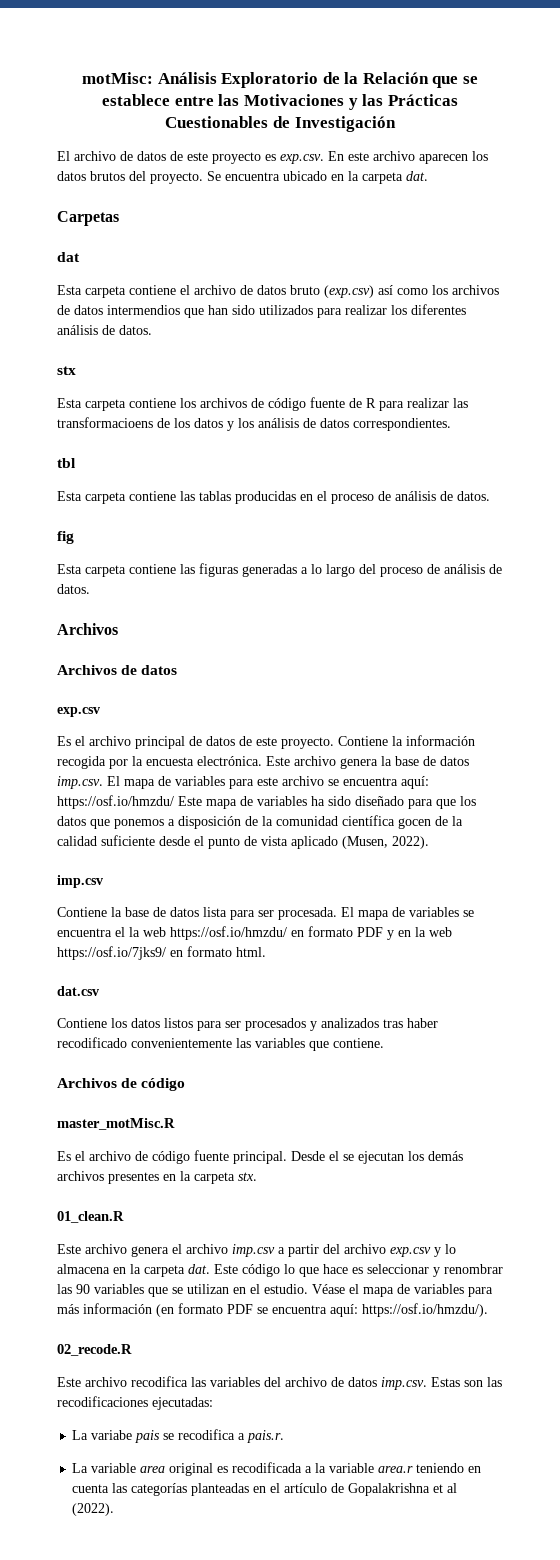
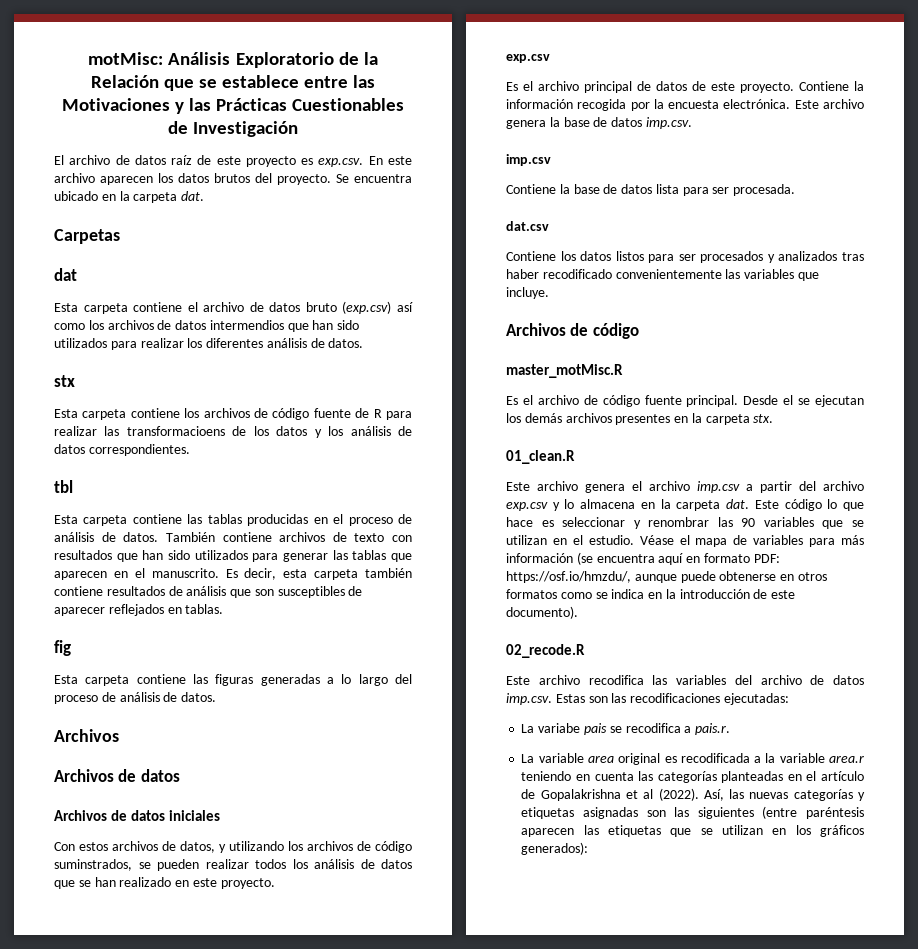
- El archivo de datos de este proyecto es exp.csv. En este archivo aparecen los datos brutos del proyecto.
+ El archivo de datos raíz de este proyecto es exp.csv. En este archivo aparecen los datos brutos del proyecto.
+ También contiene archivos de texto con resultados que han sido utilizados para generar las tablas que aparecen en el manuscrito. Es decir, esta carpeta también contiene resultados de análisis que son susceptibles de aparecer reflejados en tablas.
+ Archivos de datos iniciales
+ Con estos archivos de datos, y utilizando los archivos de código suminstrados, se pueden realizar todos los análisis de datos que se han realizado en este proyecto.
- Este archivo genera la base de datos imp.csv. El mapa de variables para este archivo se encuentra aquí: https://osf.io/hmzdu/ Este mapa de variables ha sido diseñado para que los datos que ponemos a disposición de la comunidad científica gocen de la calidad suficiente desde el punto de vista aplicado (Musen, 2022).
+ Este archivo genera la base de datos imp.csv.
- El mapa de variables se encuentra el la web https://osf.io/hmzdu/ en formato PDF y en la web https://osf.io/7jks9/ en formato html.
- Contiene los datos listos para ser procesados y analizados tras haber recodificado convenientemente las variables que contiene.
+ Contiene los datos listos para ser procesados y analizados tras haber recodificado convenientemente las variables que incluye.
- Véase el mapa de variables para más información (en formato PDF se encuentra aquí: https://osf.io/hmzdu/).
+ Véase el mapa de variables para más información (se encuentra aquí en formato PDF: https://osf.io/hmzdu/, aunque puede obtenerse en otros formatos como se indica en la introducción de este documento).
+ Así, las nuevas categorías y etiquetas asignadas son las siguientes (entre paréntesis aparecen las etiquetas que se utilizan en los gráficos generados):

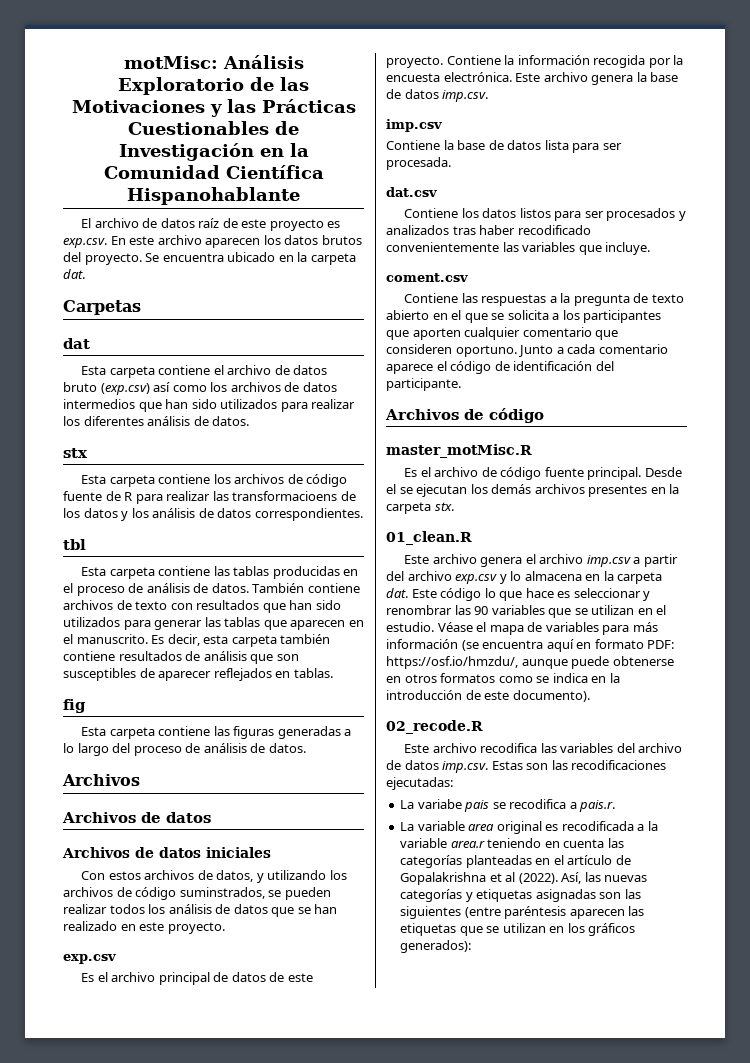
- motMisc: Análisis Exploratorio de la Relación que se establece entre las Motivaciones y las Prácticas Cuestionables de Investigación
+ motMisc: Análisis Exploratorio de las Motivaciones y las Prácticas Cuestionables de Investigación en la Comunidad Científica Hispanohablante
- Esta carpeta contiene el archivo de datos bruto (exp.csv) así como los archivos de datos intermendios que han sido utilizados para realizar los diferentes análisis de datos.
+ Esta carpeta contiene el archivo de datos bruto (exp.csv) así como los archivos de datos intermedios que han sido utilizados para realizar los diferentes análisis de datos.
+ coment.csv
+ Contiene las respuestas a la pregunta de texto abierto en el que se solicita a los participantes que aporten cualquier comentario que consideren oportuno. Junto a cada comentario aparece el código de identificación del participante.

